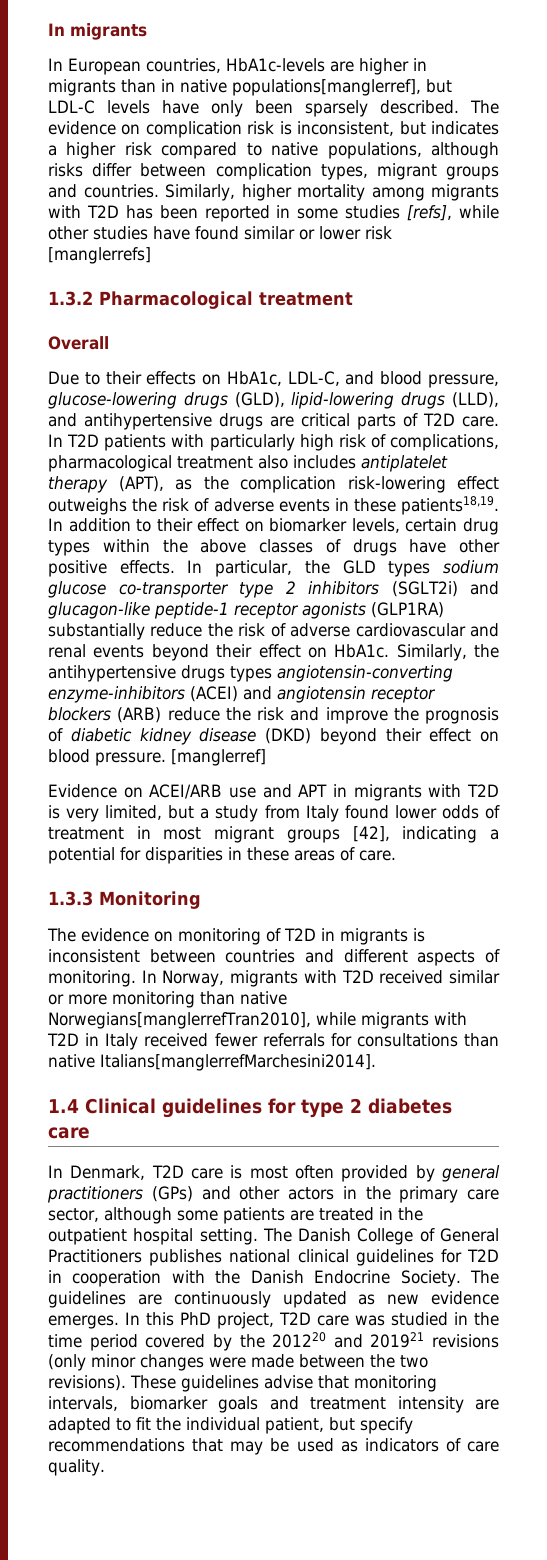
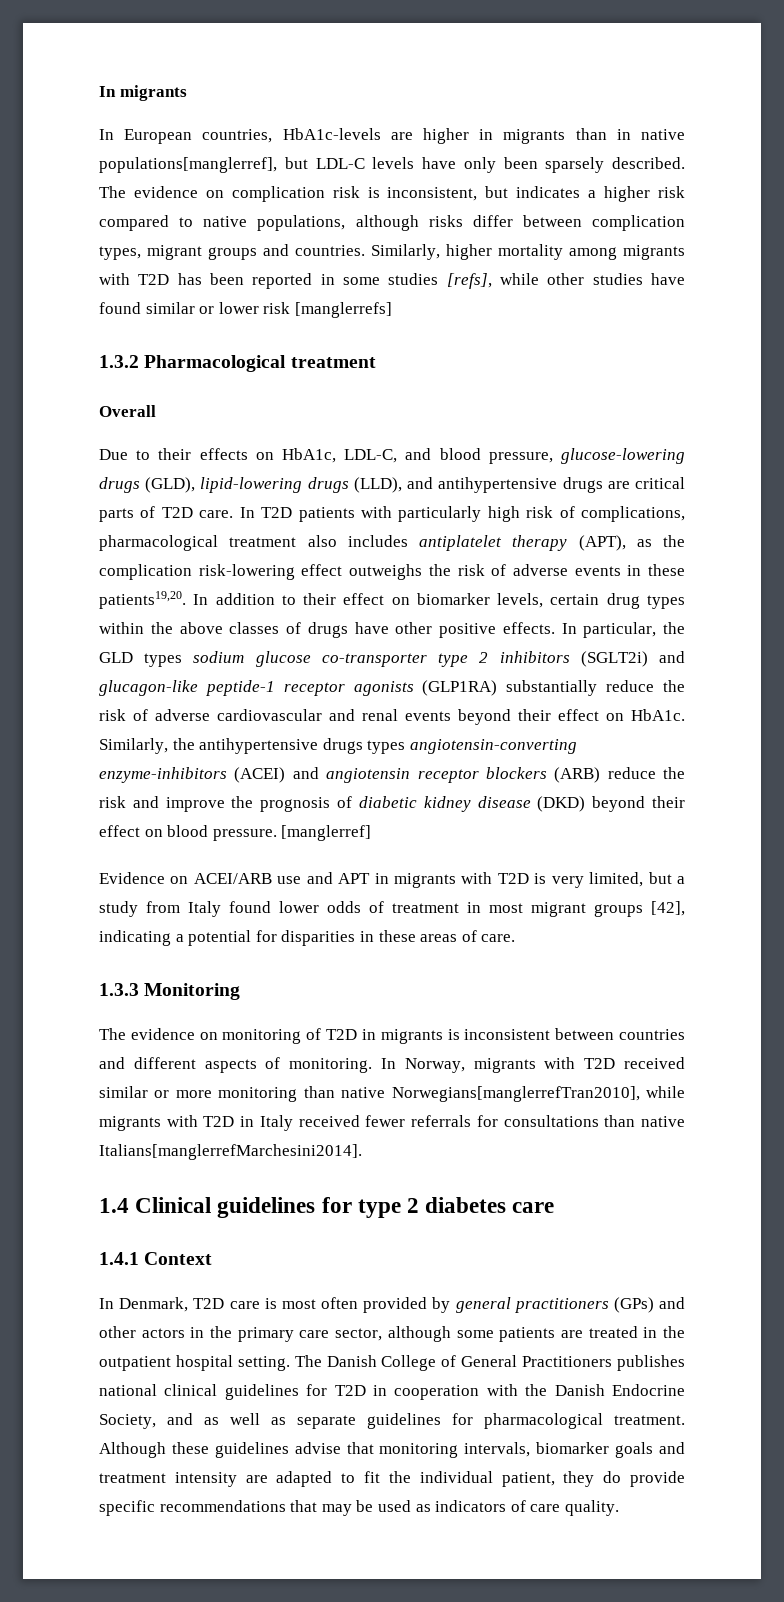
- In T2D patients with particularly high risk of complications, pharmacological treatment also includes antiplatelet therapy (APT), as the complication risk-lowering effect outweighs the risk of adverse events in these patients18,19.
+ In T2D patients with particularly high risk of complications, pharmacological treatment also includes antiplatelet therapy (APT), as the complication risk-lowering effect outweighs the risk of adverse events in these patients19,20.
+ 1.4.1 Context
- The Danish College of General Practitioners publishes national clinical guidelines for T2D in cooperation with the Danish Endocrine Society. The guidelines are continuously updated as new evidence emerges. In this PhD project, T2D care was studied in the time period covered by the 201220 and 201921 revisions (only minor changes were made between the two revisions). These guidelines advise that monitoring intervals, biomarker goals and treatment intensity are adapted to fit the individual patient, but specify recommendations that may be used as indicators of care quality.
+ The Danish College of General Practitioners publishes national clinical guidelines for T2D in cooperation with the Danish Endocrine Society, and as well as separate guidelines for pharmacological treatment. Although these guidelines advise that monitoring intervals, biomarker goals and treatment intensity are adapted to fit the individual patient, they do provide specific recommendations that may be used as indicators of care quality.

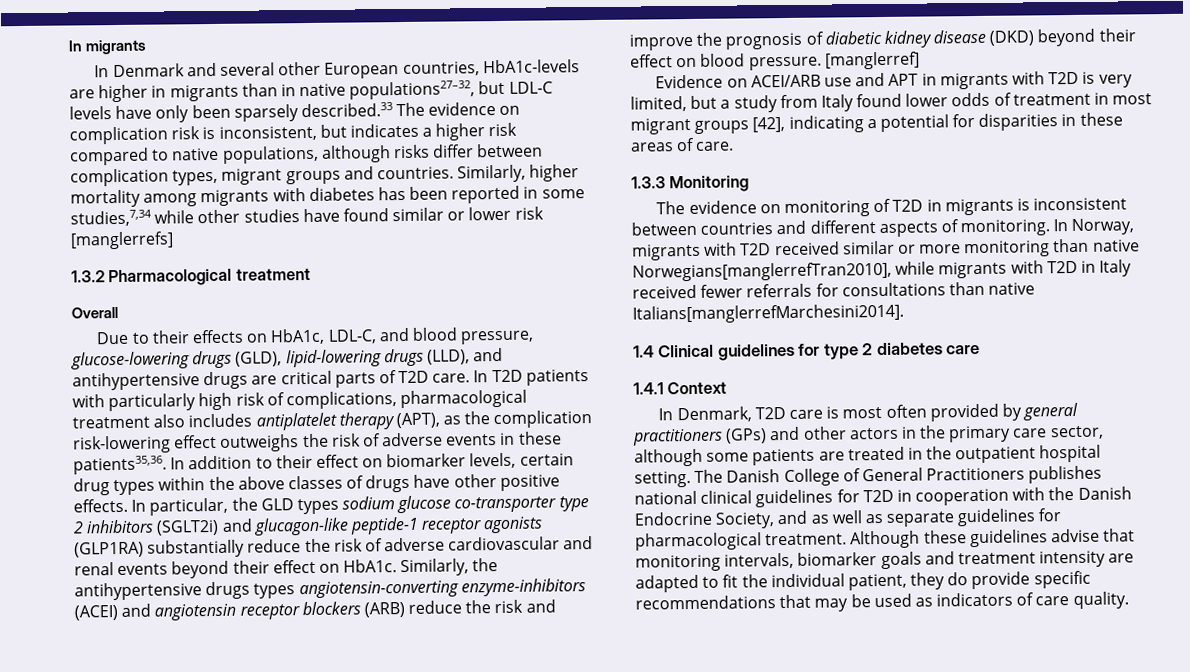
- In European countries, HbA1c-levels are higher in migrants than in native populations[manglerref], but LDL-C levels have only been sparsely described. The evidence on complication risk is inconsistent, but indicates a higher risk compared to native populations, although risks differ between complication types, migrant groups and countries.
+ In Denmark and several other European countries, HbA1c-levels are higher in migrants than in native populations27–32, but LDL-C levels have only been sparsely described.33 The evidence on complication risk is inconsistent, but indicates a higher risk compared to native populations, although risks differ between complication types, migrant groups and countries.
- Similarly, higher mortality among migrants with T2D has been reported in some studies [refs], while other studies have found similar or lower risk [manglerrefs]
+ Similarly, higher mortality among migrants with diabetes has been reported in some studies,7,34 while other studies have found similar or lower risk [manglerrefs]
- In T2D patients with particularly high risk of complications, pharmacological treatment also includes antiplatelet therapy (APT), as the complication risk-lowering effect outweighs the risk of adverse events in these patients19,20.
+ In T2D patients with particularly high risk of complications, pharmacological treatment also includes antiplatelet therapy (APT), as the complication risk-lowering effect outweighs the risk of adverse events in these patients35,36.

